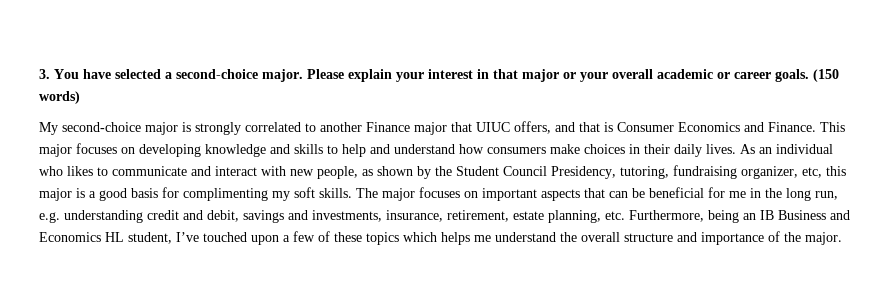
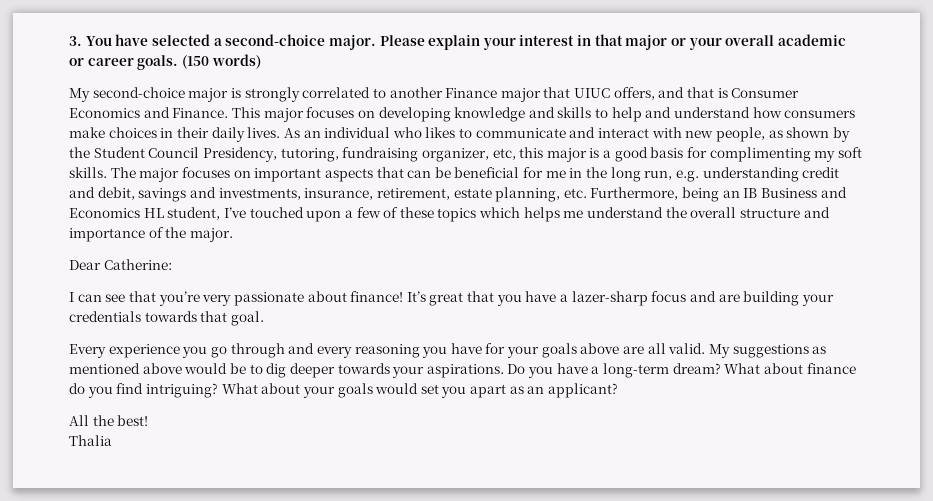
+ Dear Catherine:
+ I can see that you’re very passionate about finance! It’s great that you have a lazer-sharp focus and are building your credentials towards that goal.
+ Every experience you go through and every reasoning you have for your goals above are all valid. My suggestions as mentioned above would be to dig deeper towards your aspirations. Do you have a long-term dream? What about finance do you find intriguing? What about your goals would set you apart as an applicant?
+ All the best!
+ Thalia

